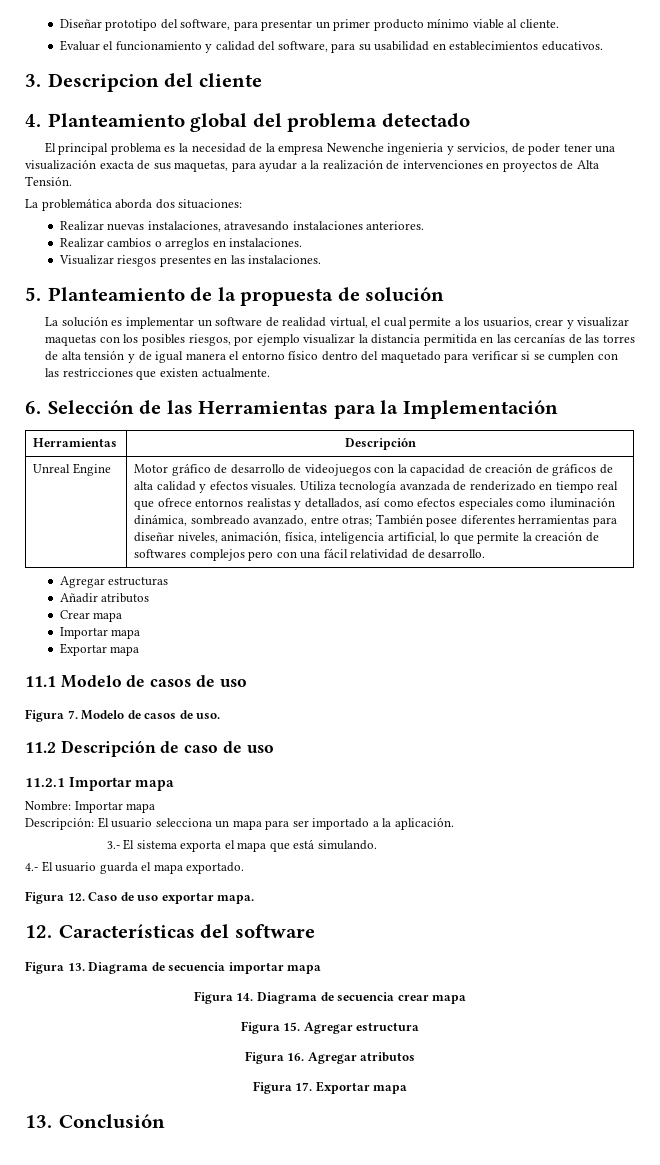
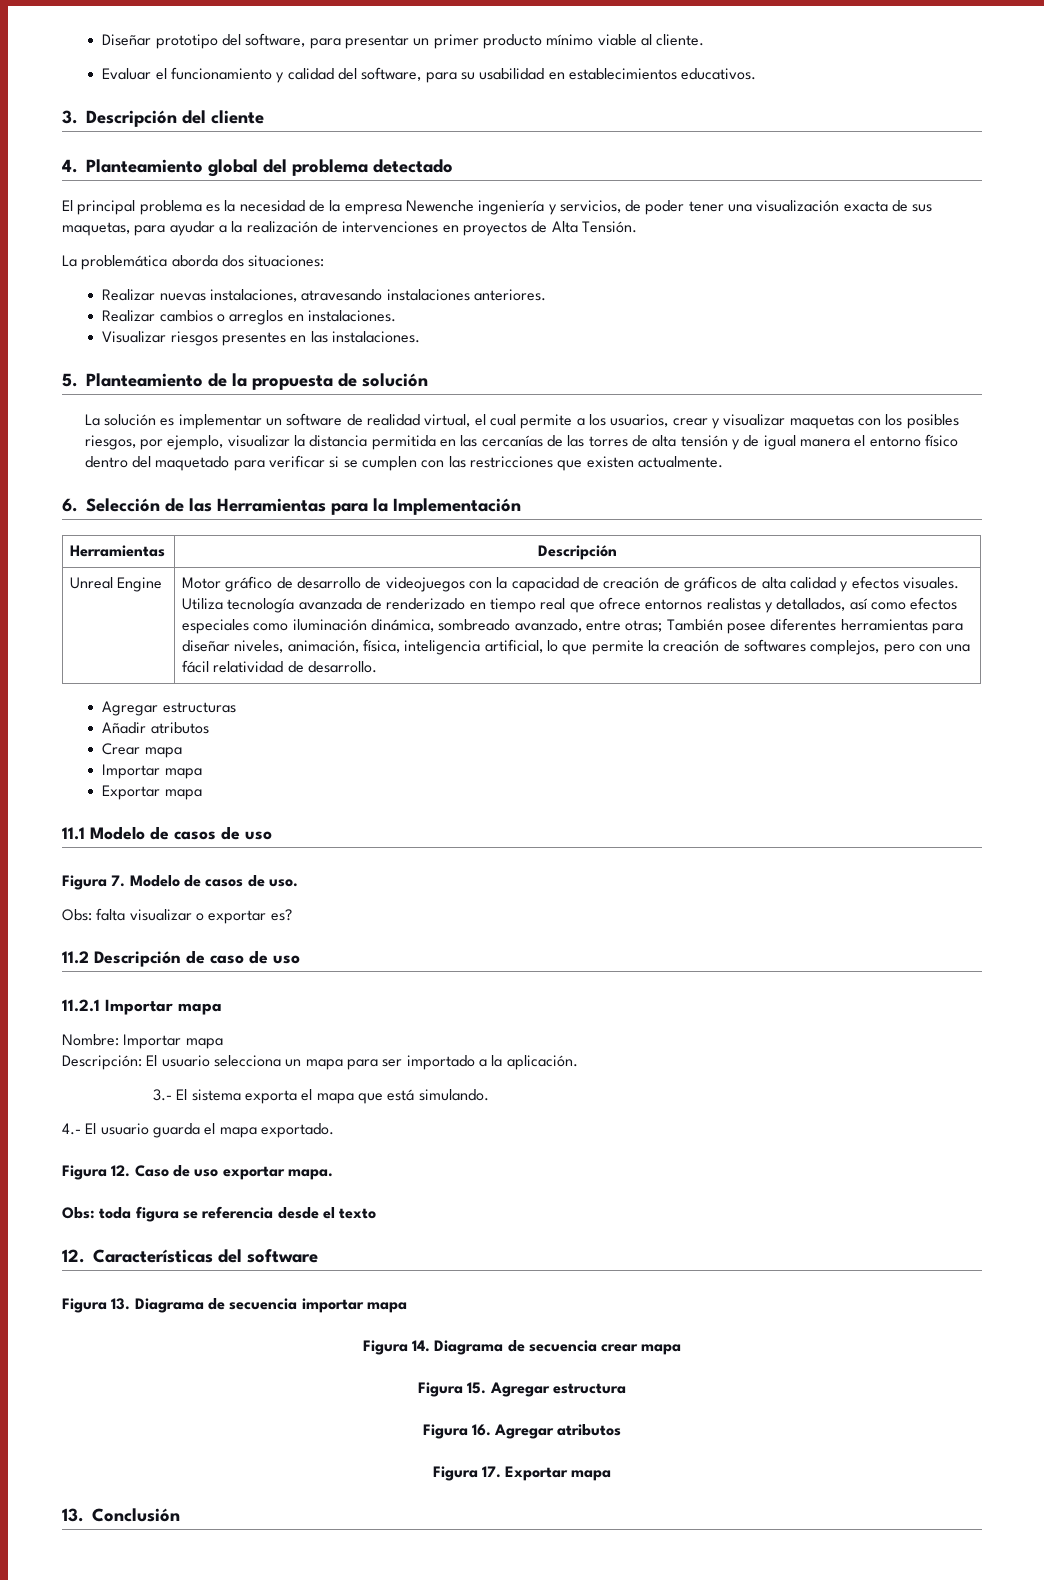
- 3. Descripcion del cliente
+ 3. Descripción del cliente
- El principal problema es la necesidad de la empresa Newenche ingenieria y servicios, de poder tener una visualización exacta de sus maquetas, para ayudar a la realización de intervenciones en proyectos de Alta Tensión.
+ El principal problema es la necesidad de la empresa Newenche ingeniería y servicios, de poder tener una visualización exacta de sus maquetas, para ayudar a la realización de intervenciones en proyectos de Alta Tensión.
- La solución es implementar un software de realidad virtual, el cual permite a los usuarios, crear y visualizar maquetas con los posibles riesgos, por ejemplo visualizar la distancia permitida en las cercanías de las torres de alta tensión y de igual manera el entorno físico dentro del maquetado para verificar si se cumplen con las restricciones que existen actualmente.
+ La solución es implementar un software de realidad virtual, el cual permite a los usuarios, crear y visualizar maquetas con los posibles riesgos, por ejemplo, visualizar la distancia permitida en las cercanías de las torres de alta tensión y de igual manera el entorno físico dentro del maquetado para verificar si se cumplen con las restricciones que existen actualmente.
- Utiliza tecnología avanzada de renderizado en tiempo real que ofrece entornos realistas y detallados, así como efectos especiales como iluminación dinámica, sombreado avanzado, entre otras; También posee diferentes herramientas para diseñar niveles, animación, física, inteligencia artificial, lo que permite la creación de softwares complejos pero con una fácil relatividad de desarrollo.
+ Utiliza tecnología avanzada de renderizado en tiempo real que ofrece entornos realistas y detallados, así como efectos especiales como iluminación dinámica, sombreado avanzado, entre otras; También posee diferentes herramientas para diseñar niveles, animación, física, inteligencia artificial, lo que permite la creación de softwares complejos, pero con una fácil relatividad de desarrollo.
+ Obs: falta visualizar o exportar es?
+ Obs: toda figura se referencia desde el texto

